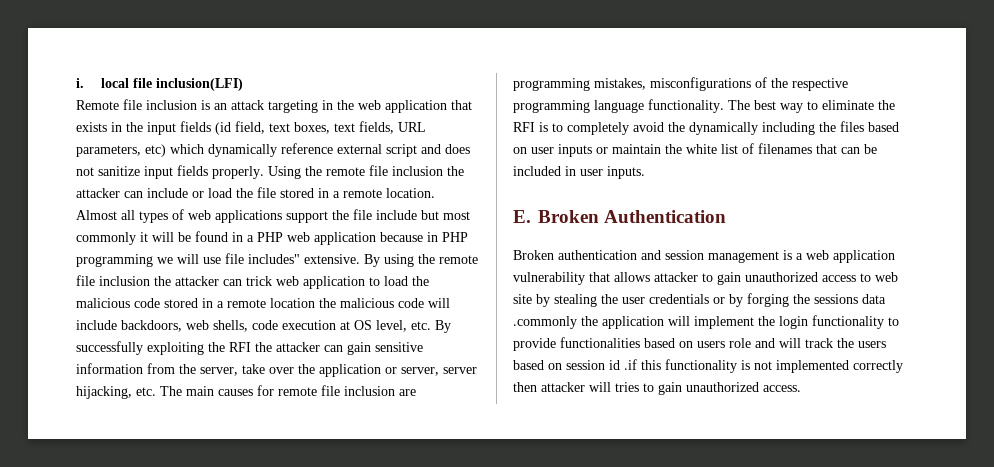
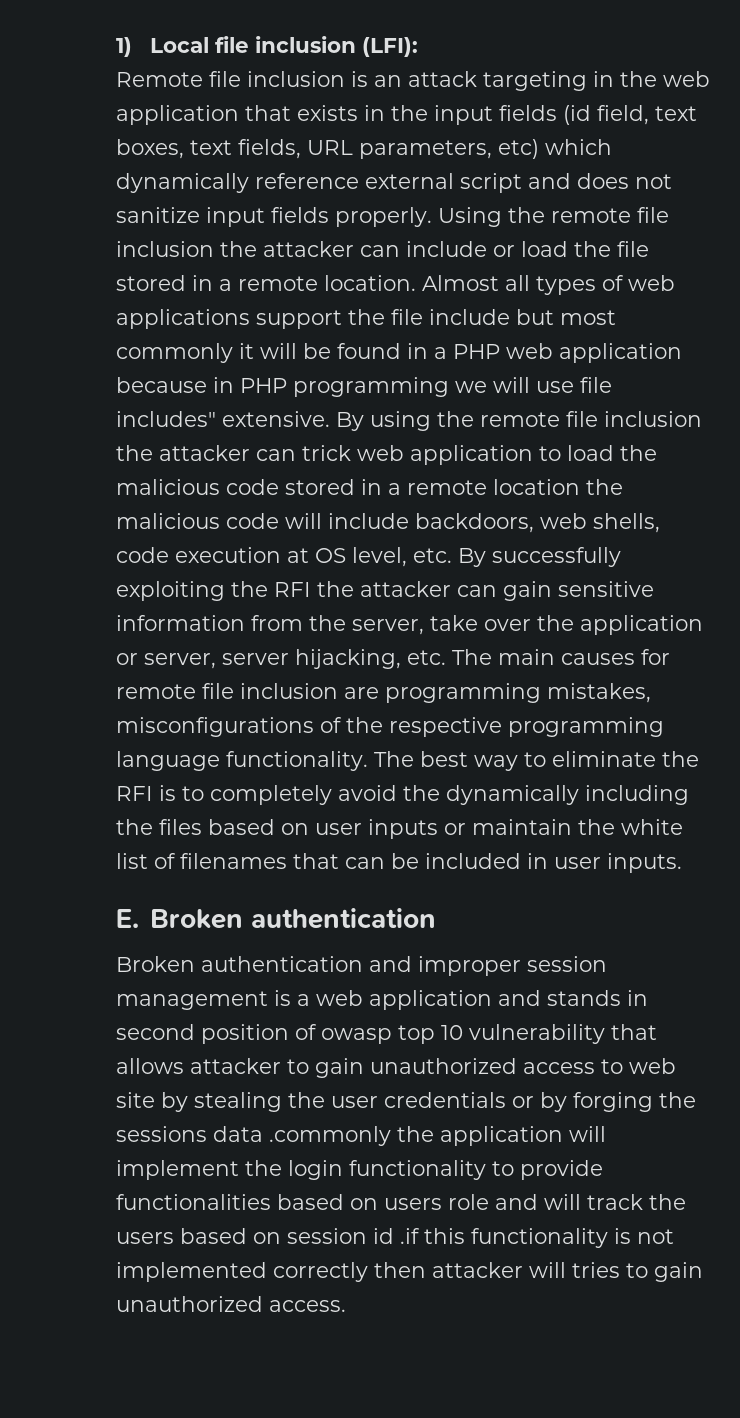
- i. local file inclusion(LFI)
+ 1) Local file inclusion (LFI):
- E. Broken Authentication
+ E. Broken authentication
- Broken authentication and session management is a web application vulnerability that allows attacker to gain unauthorized access to web site by stealing the user credentials or by forging the sessions data .commonly the application will implement the login functionality to provide functionalities based on users role and will track the users based on session id .if this functionality is not implemented correctly then attacker will tries to gain unauthorized access.
+ Broken authentication and improper session management is a web application and stands in second position of owasp top 10 vulnerability that allows attacker to gain unauthorized access to web site by stealing the user credentials or by forging the sessions data .commonly the application will implement the login functionality to provide functionalities based on users role and will track the users based on session id .if this functionality is not implemented correctly then attacker will tries to gain unauthorized access.

